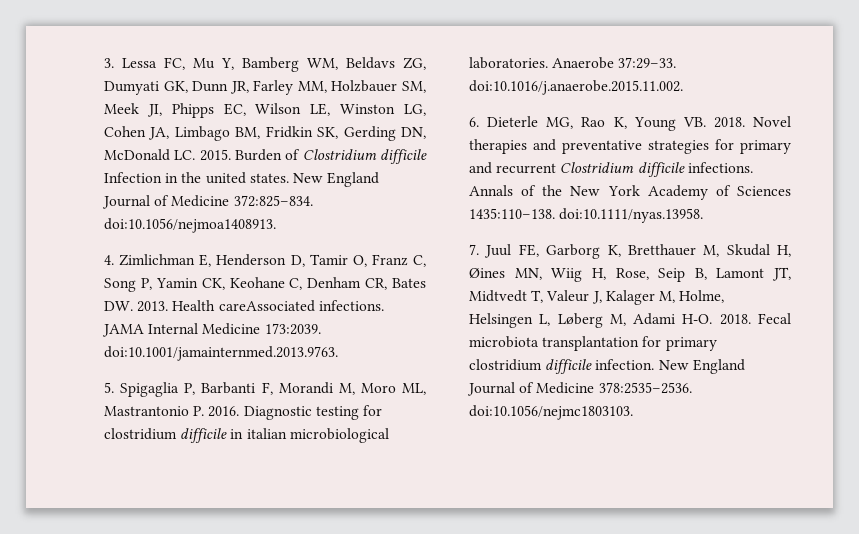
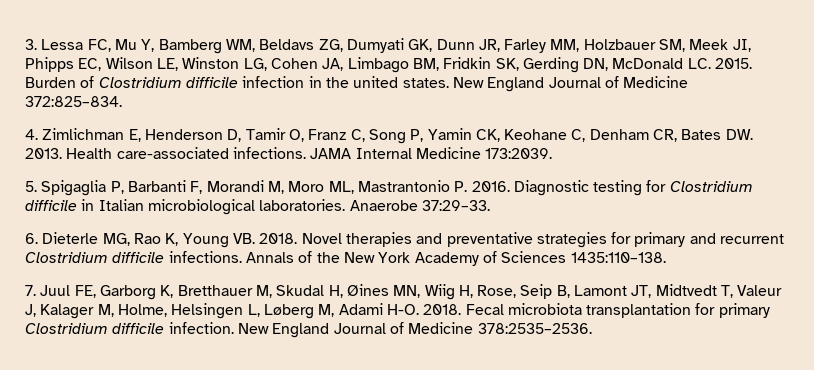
- Burden of Clostridium difficile Infection in the united states.
+ Burden of Clostridium difficile infection in the united states.
- New England Journal of Medicine 372:825–834. doi:10.1056/nejmoa1408913.
+ New England Journal of Medicine 372:825–834.
- Health careAssociated infections.
+ Health care-associated infections.
- JAMA Internal Medicine 173:2039. doi:10.1001/jamainternmed.2013.9763.
+ JAMA Internal Medicine 173:2039.
- Diagnostic testing for clostridium difficile in italian microbiological laboratories.
+ Diagnostic testing for Clostridium difficile in Italian microbiological laboratories.
- Anaerobe 37:29–33. doi:10.1016/j.anaerobe.2015.11.002.
+ Anaerobe 37:29–33.
- Annals of the New York Academy of Sciences 1435:110–138. doi:10.1111/nyas.13958.
+ Annals of the New York Academy of Sciences 1435:110–138.
- Fecal microbiota transplantation for primary clostridium difficile infection.
+ Fecal microbiota transplantation for primary Clostridium difficile infection.
- New England Journal of Medicine 378:2535–2536. doi:10.1056/nejmc1803103.
+ New England Journal of Medicine 378:2535–2536.

